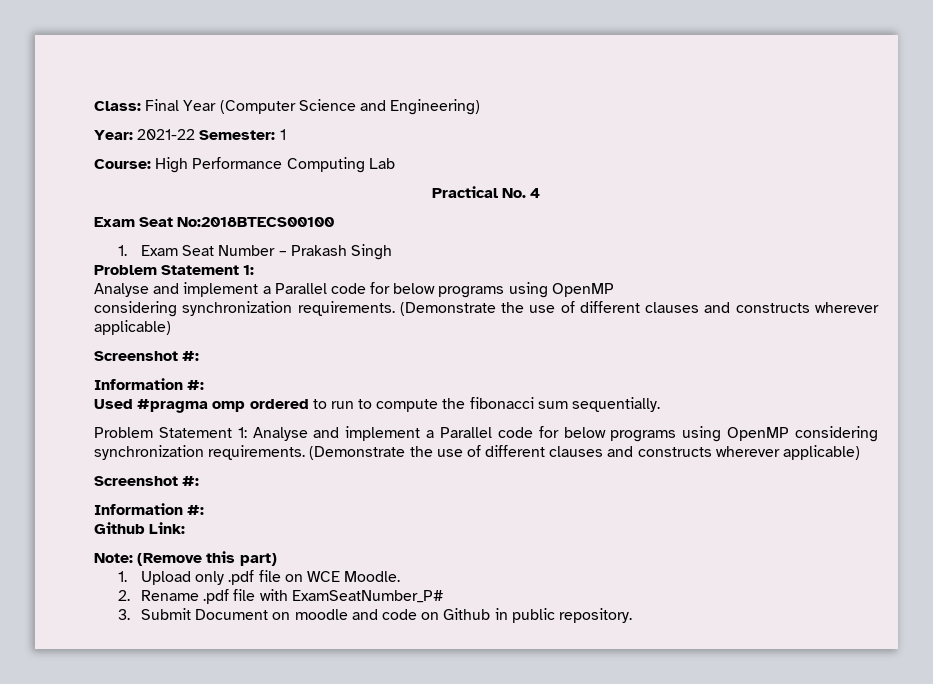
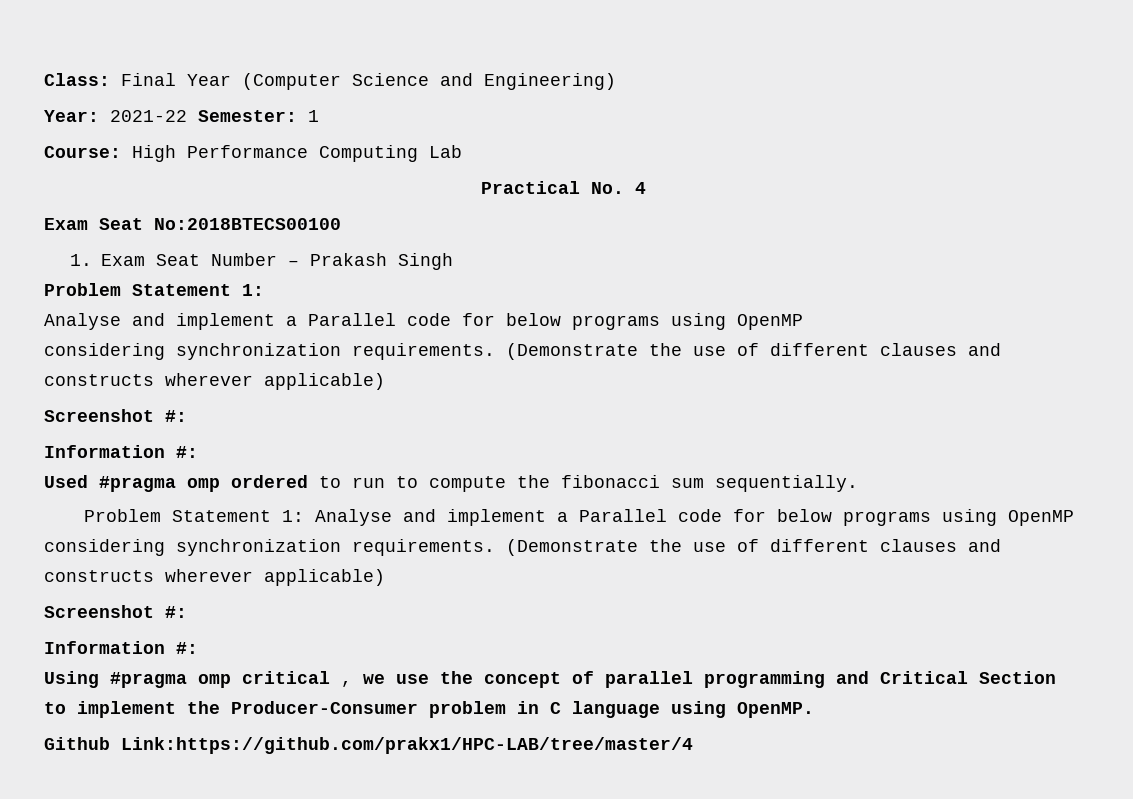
- Github Link:
- Note: (Remove this part)
- 1. Upload only .pdf file on WCE Moodle.
- 2. Rename .pdf file with ExamSeatNumber_P#
- 3. Submit Document on moodle and code on Github in public repository.
+ Using #pragma omp critical , we use the concept of parallel programming and Critical Section to implement the Producer-Consumer problem in C language using OpenMP.
+ Github Link:https://github.com/prakx1/HPC-LAB/tree/master/4

